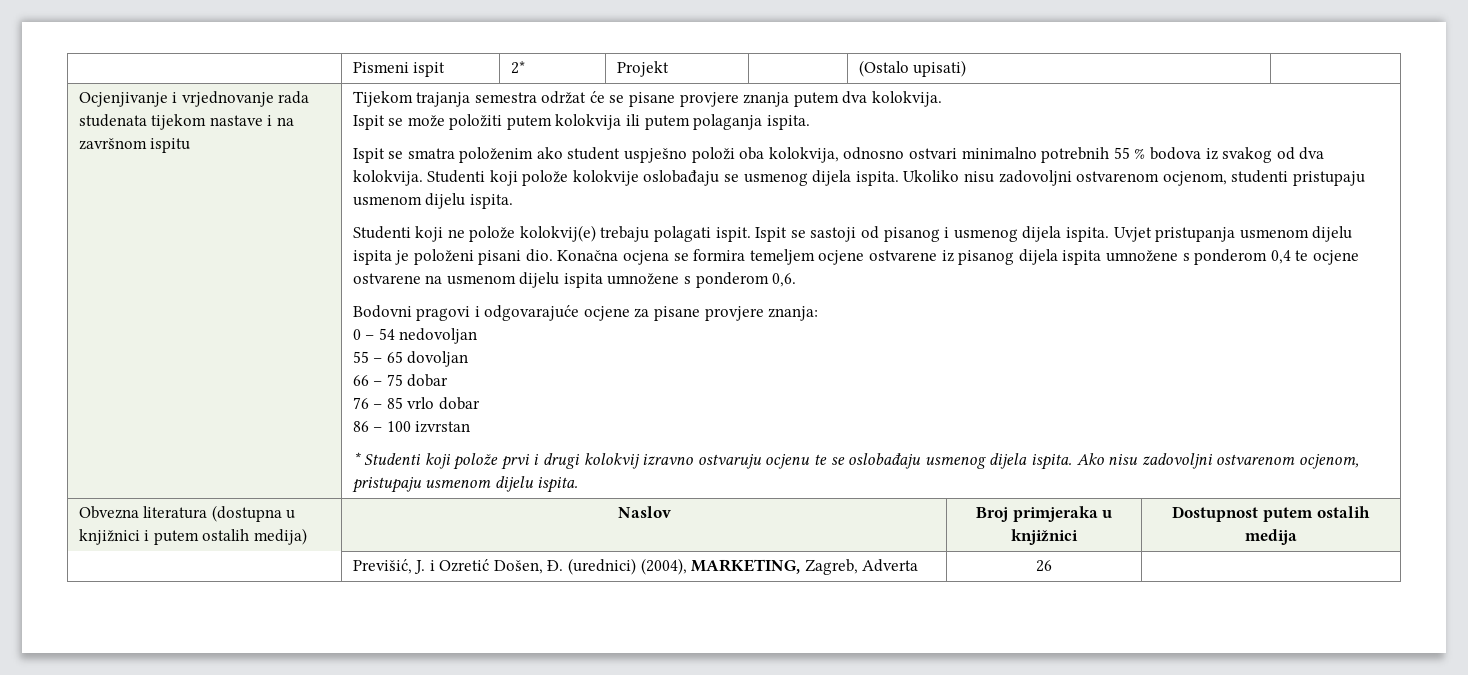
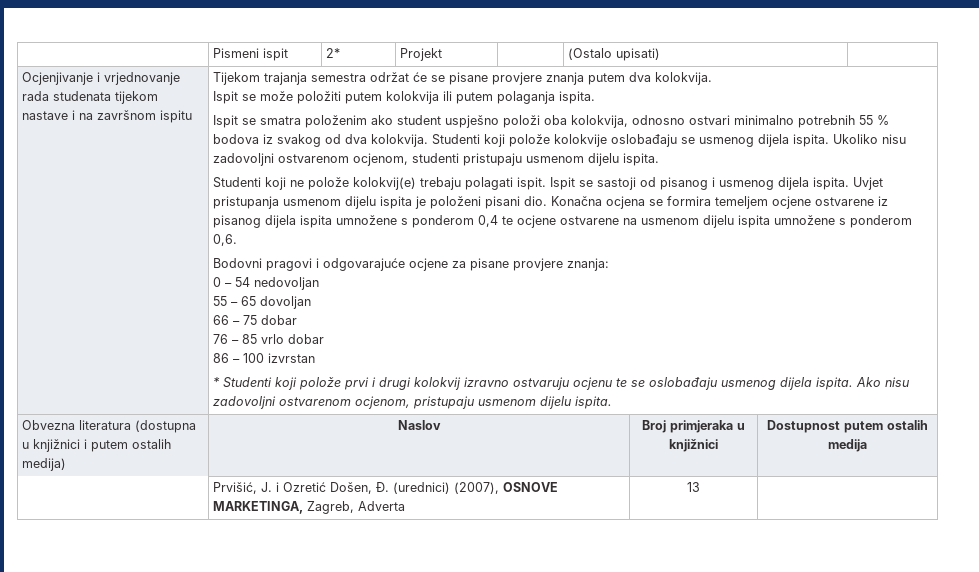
- | Previšić, J. i Ozretić Došen, Đ. (urednici) (2004), MARKETING, Zagreb, Adverta | 26 |
+ | Prvišić, J. i Ozretić Došen, Đ. (urednici) (2007), OSNOVE MARKETINGA, Zagreb, Adverta | 13 |

